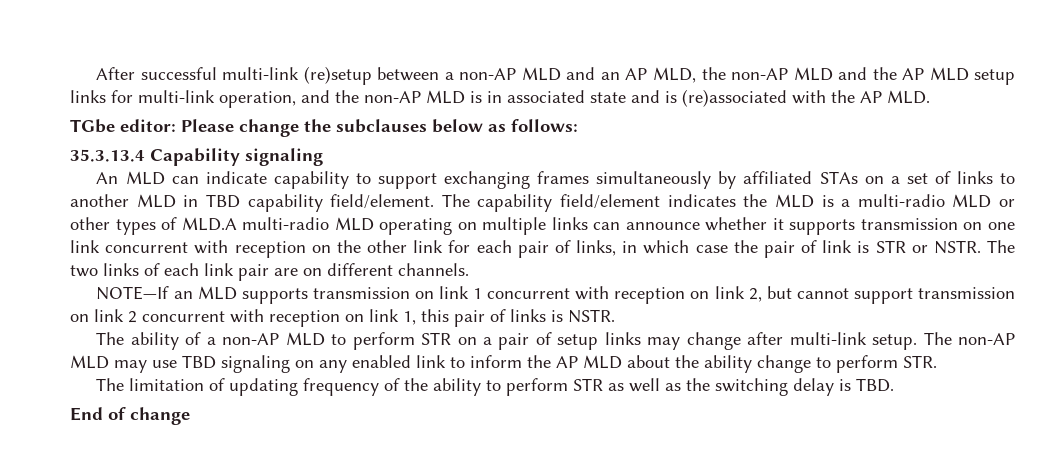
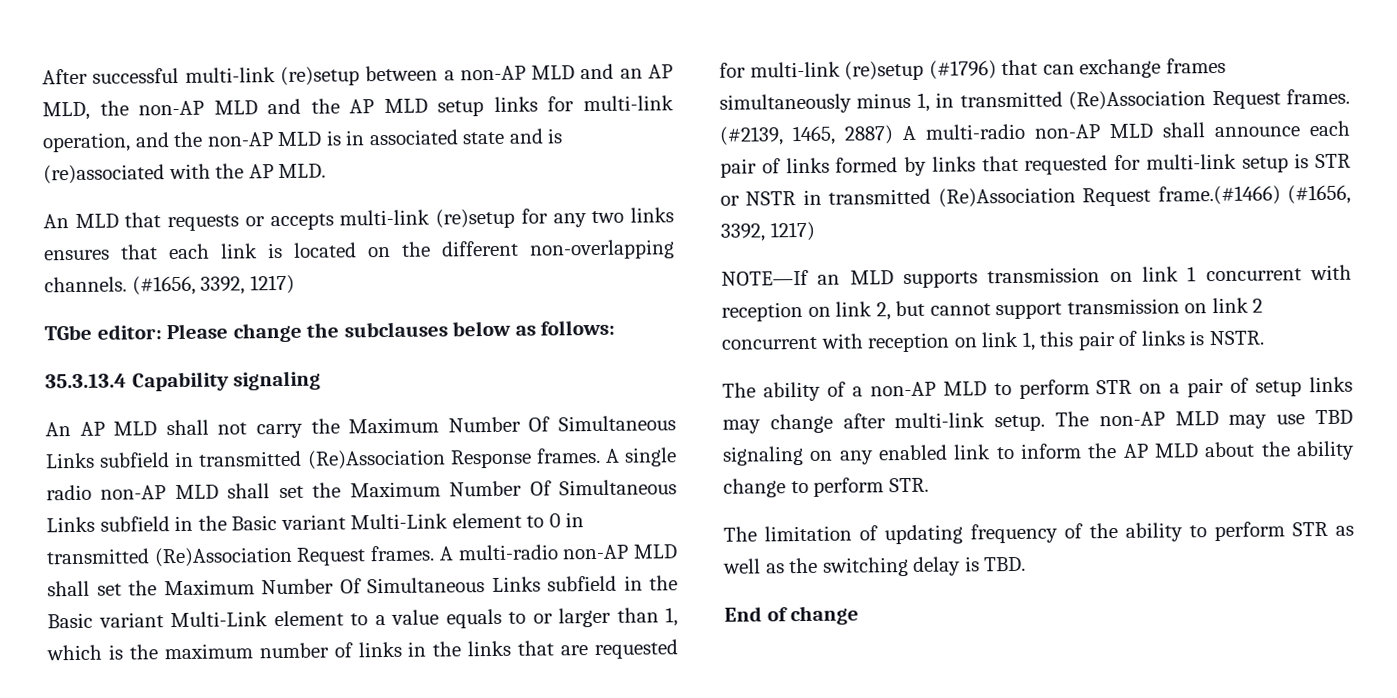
+ An MLD that requests or accepts multi-link (re)setup for any two links ensures that each link is located on the different non-overlapping channels. (#1656, 3392, 1217)
- An MLD can indicate capability to support exchanging frames simultaneously by affiliated STAs on a set of links to another MLD in TBD capability field/element. The capability field/element indicates the MLD is a multi-radio MLD or other types of MLD.A multi-radio MLD operating on multiple links can announce whether it supports transmission on one link concurrent with reception on the other link for each pair of links, in which case the pair of link is STR or NSTR. The two links of each link pair are on different channels.
+ An AP MLD shall not carry the Maximum Number Of Simultaneous Links subfield in transmitted (Re)Association Response frames. A single radio non-AP MLD shall set the Maximum Number Of Simultaneous Links subfield in the Basic variant Multi-Link element to 0 in transmitted (Re)Association Request frames. A multi-radio non-AP MLD shall set the Maximum Number Of Simultaneous Links subfield in the Basic variant Multi-Link element to a value equals to or larger than 1, which is the maximum number of links in the links that are requested for multi-link (re)setup (#1796) that can exchange frames simultaneously minus 1, in transmitted (Re)Association Request frames. (#2139, 1465, 2887) A multi-radio non-AP MLD shall announce each pair of links formed by links that requested for multi-link setup is STR or NSTR in transmitted (Re)Association Request frame.(#1466) (#1656, 3392, 1217)

